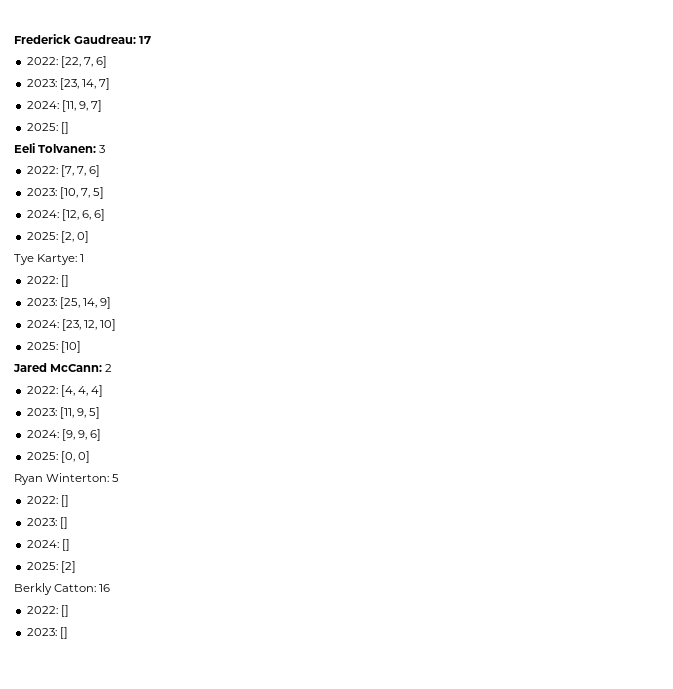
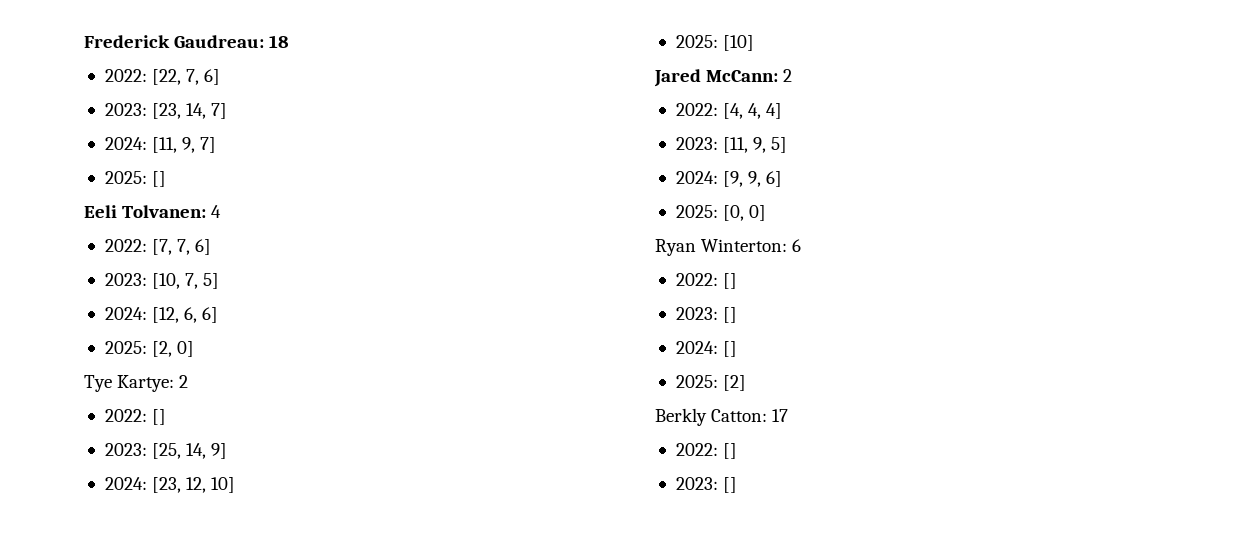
- Frederick Gaudreau: 17
+ Frederick Gaudreau: 18
- Eeli Tolvanen: 3
+ Eeli Tolvanen: 4
- Tye Kartye: 1
+ Tye Kartye: 2
- Ryan Winterton: 5
+ Ryan Winterton: 6
- Berkly Catton: 16
+ Berkly Catton: 17

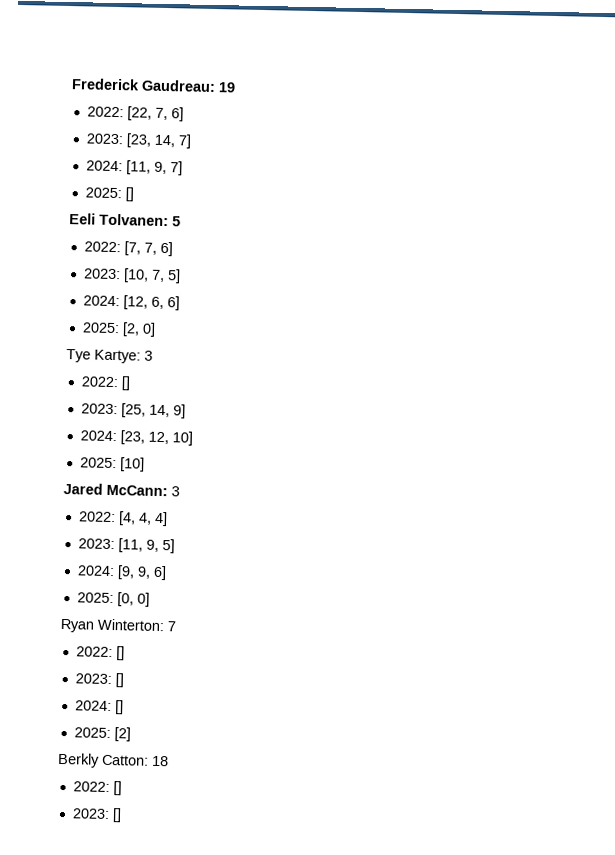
- Frederick Gaudreau: 18
+ Frederick Gaudreau: 19
- Eeli Tolvanen: 4
+ Eeli Tolvanen: 5
- Tye Kartye: 2
+ Tye Kartye: 3
- Jared McCann: 2
+ Jared McCann: 3
- Ryan Winterton: 6
+ Ryan Winterton: 7
- Berkly Catton: 17
+ Berkly Catton: 18

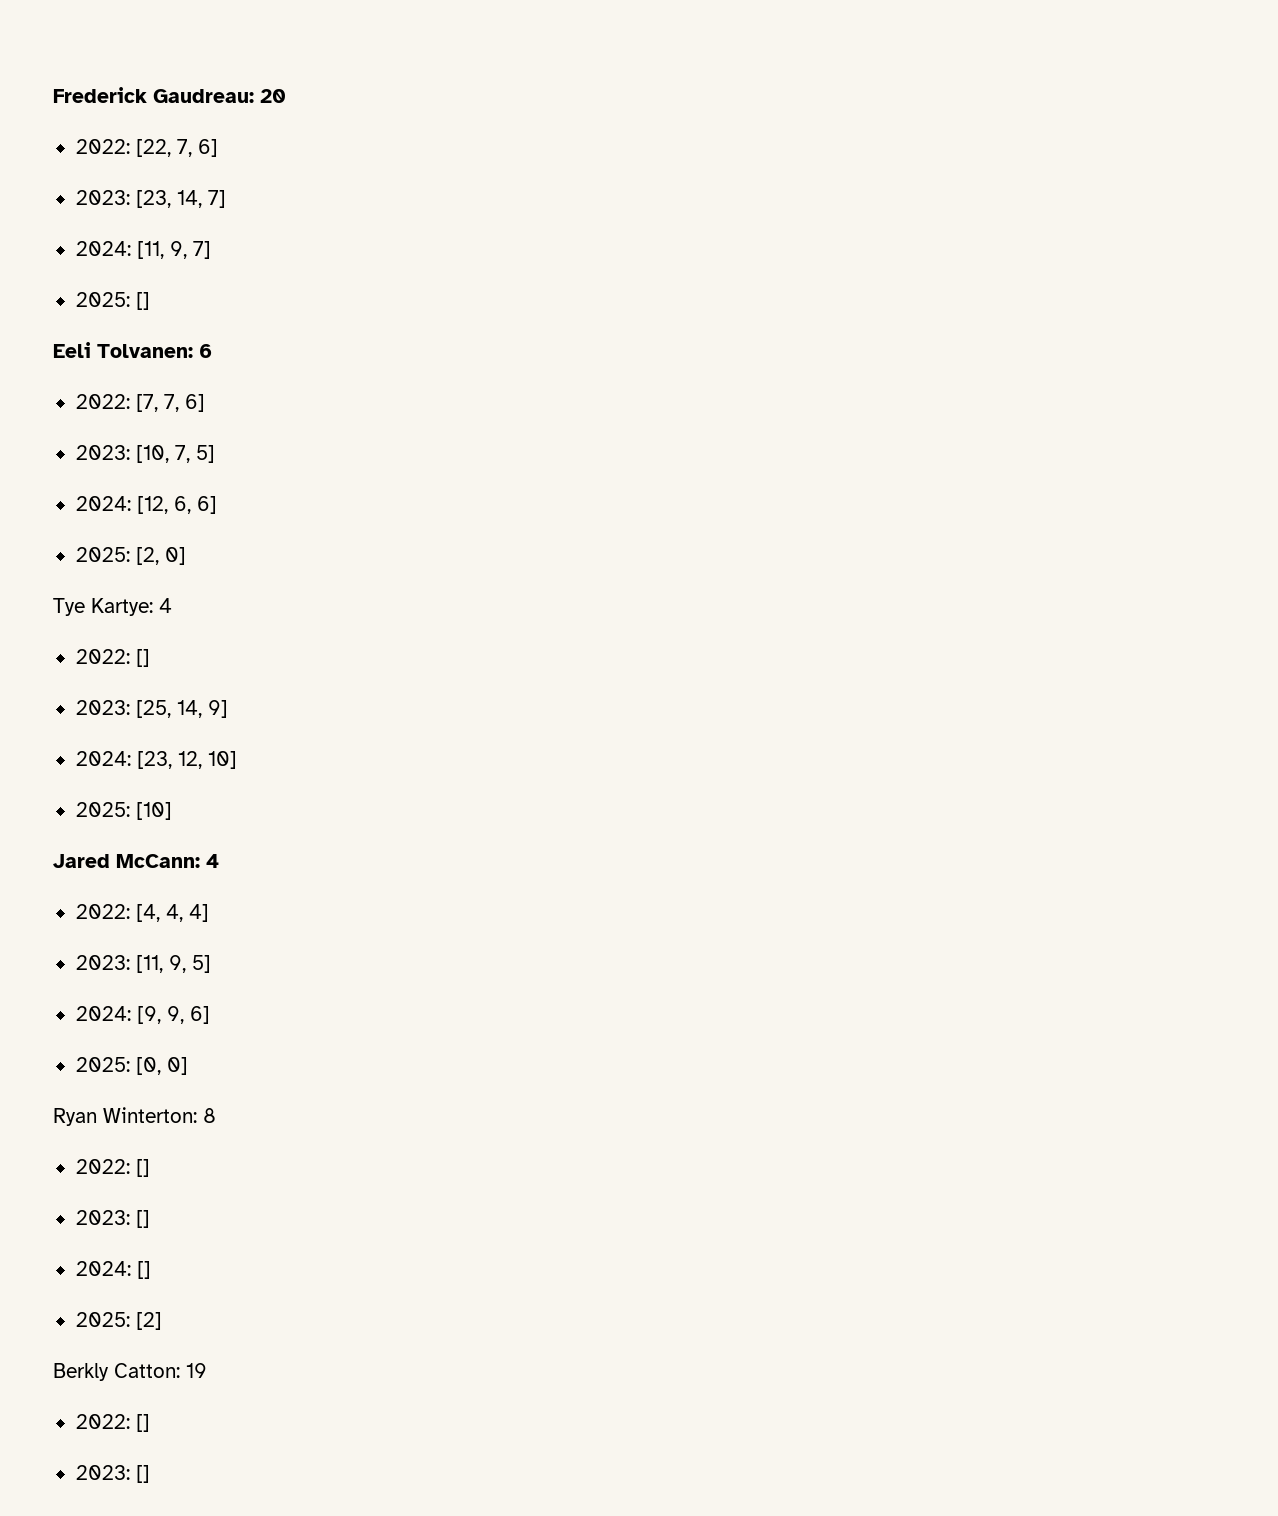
- Frederick Gaudreau: 19
+ Frederick Gaudreau: 20
- Eeli Tolvanen: 5
+ Eeli Tolvanen: 6
- Tye Kartye: 3
+ Tye Kartye: 4
- Jared McCann: 3
+ Jared McCann: 4
- Ryan Winterton: 7
+ Ryan Winterton: 8
- Berkly Catton: 18
+ Berkly Catton: 19

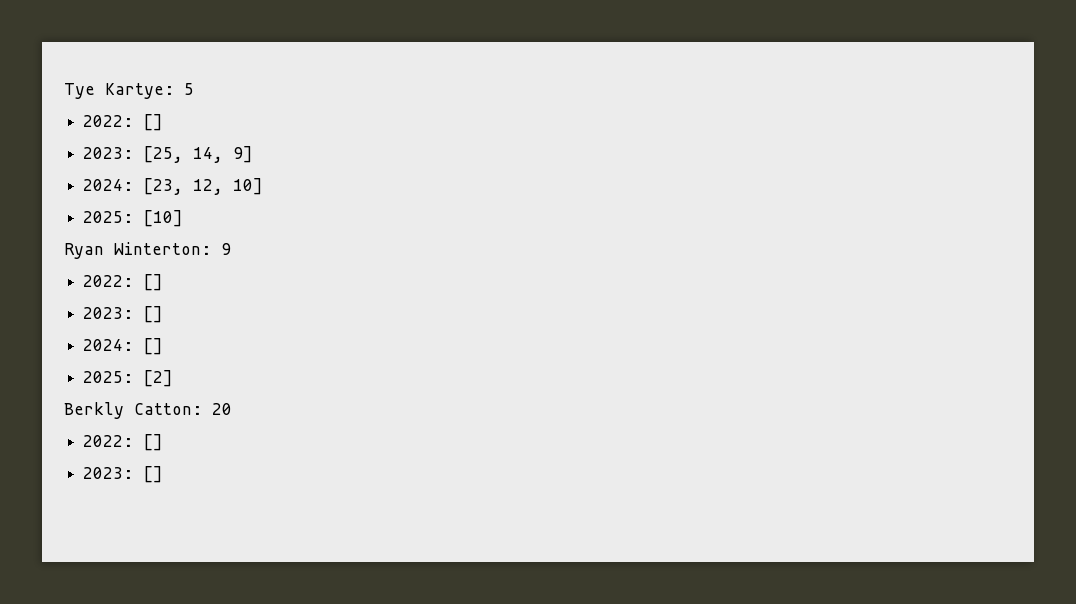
- Frederick Gaudreau: 20
- 2022: [22, 7, 6]
- 2023: [23, 14, 7]
- 2024: [11, 9, 7]
- 2025: []
- Eeli Tolvanen: 6
- 2022: [7, 7, 6]
- 2023: [10, 7, 5]
- 2024: [12, 6, 6]
- 2025: [2, 0]
- Tye Kartye: 4
+ Tye Kartye: 5
- Jared McCann: 4
- 2022: [4, 4, 4]
- 2023: [11, 9, 5]
- 2024: [9, 9, 6]
- 2025: [0, 0]
- Ryan Winterton: 8
+ Ryan Winterton: 9
- Berkly Catton: 19
+ Berkly Catton: 20

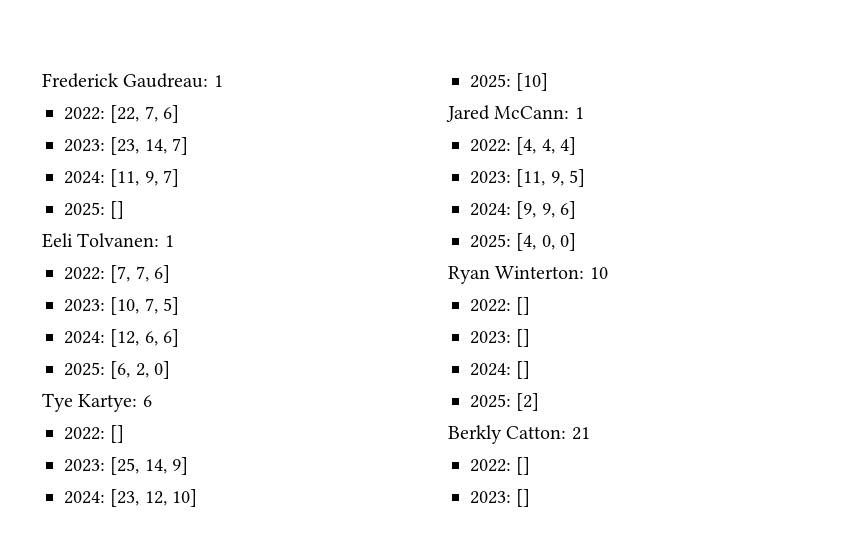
+ Frederick Gaudreau: 1
+ 2022: [22, 7, 6]
+ 2023: [23, 14, 7]
+ 2024: [11, 9, 7]
+ 2025: []
+ Eeli Tolvanen: 1
+ 2022: [7, 7, 6]
+ 2023: [10, 7, 5]
+ 2024: [12, 6, 6]
+ 2025: [6, 2, 0]
- Tye Kartye: 5
+ Tye Kartye: 6
+ Jared McCann: 1
+ 2022: [4, 4, 4]
+ 2023: [11, 9, 5]
+ 2024: [9, 9, 6]
+ 2025: [4, 0, 0]
- Ryan Winterton: 9
+ Ryan Winterton: 10
- Berkly Catton: 20
+ Berkly Catton: 21

